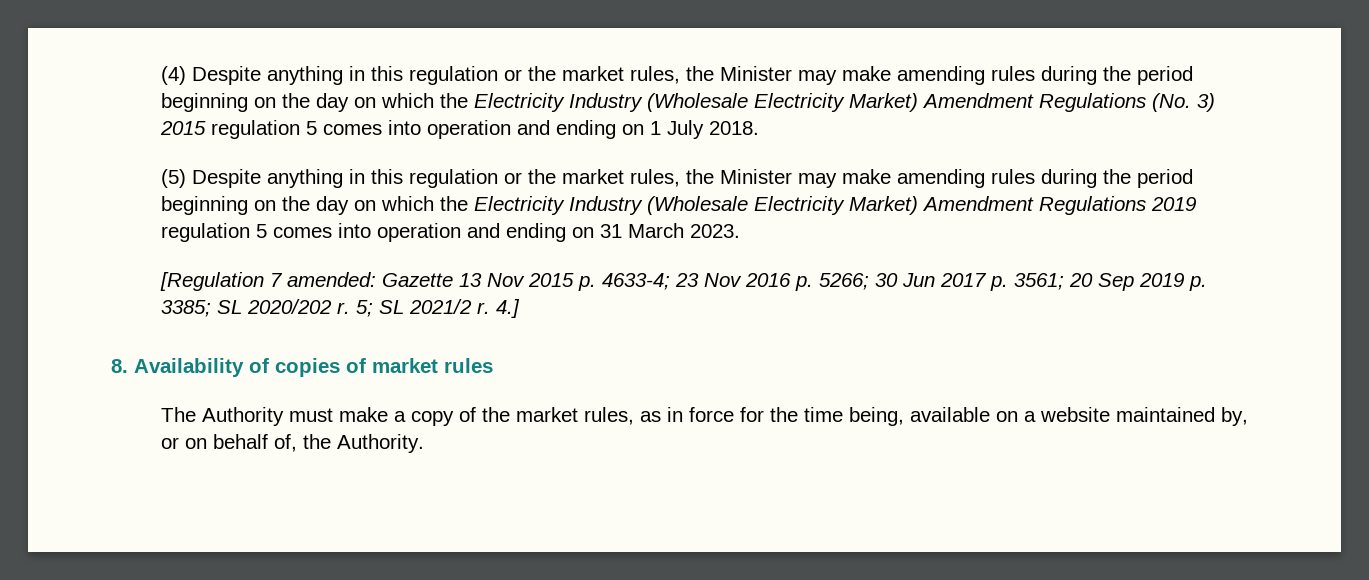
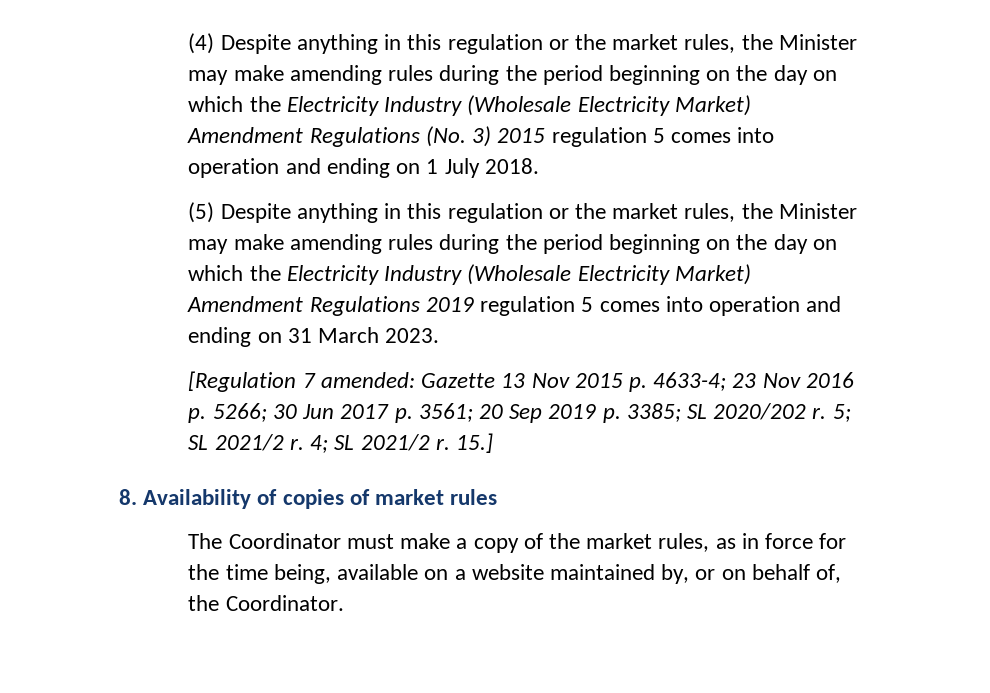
- 4.]
+ 4; SL 2021/2 r. 15.]
- The Authority must make a copy of the market rules, as in force for the time being, available on a website maintained by, or on behalf of, the Authority.
+ The Coordinator must make a copy of the market rules, as in force for the time being, available on a website maintained by, or on behalf of, the Coordinator.

